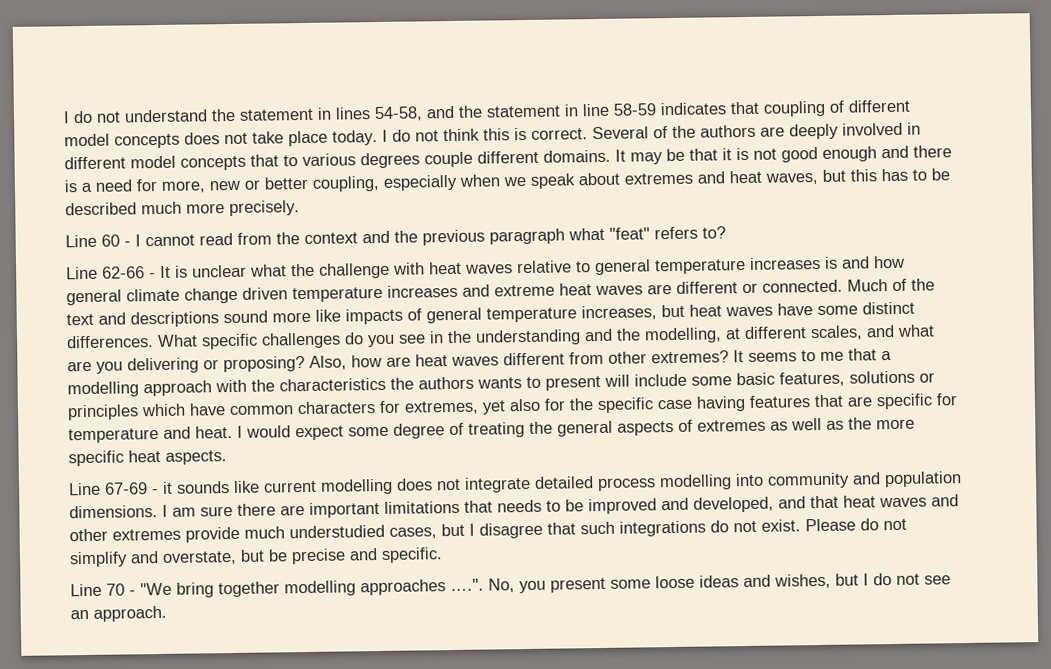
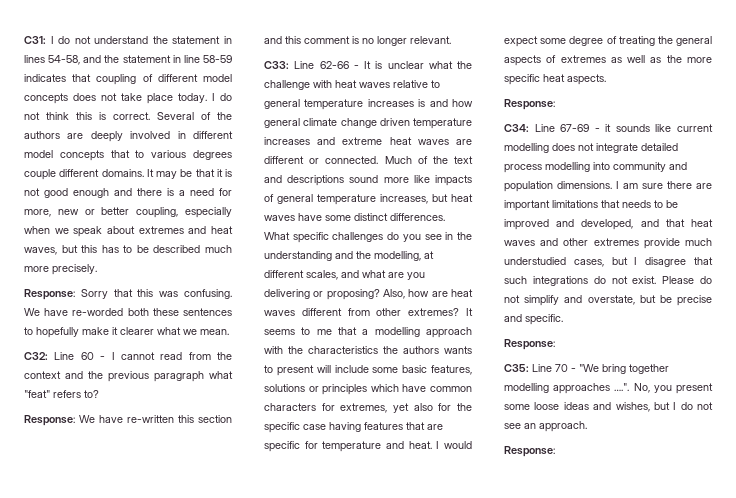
- I do not understand the statement in lines 54-58, and the statement in line 58-59 indicates that coupling of different model concepts does not take place today.
+ C31: I do not understand the statement in lines 54-58, and the statement in line 58-59 indicates that coupling of different model concepts does not take place today.
- Line 60 - I cannot read from the context and the previous paragraph what "feat" refers to?
+ Response: Sorry that this was confusing. We have re-worded both these sentences to hopefully make it clearer what we mean.
+ C32: Line 60 - I cannot read from the context and the previous paragraph what "feat" refers to?
- Line 62-66 - It is unclear what the challenge with heat waves relative to general temperature increases is and how general climate change driven temperature increases and extreme heat waves are different or connected.
+ Response: We have re-written this section and this comment is no longer relevant.
+ C33: Line 62-66 - It is unclear what the challenge with heat waves relative to general temperature increases is and how general climate change driven temperature increases and extreme heat waves are different or connected.
  I would expect some degree of treating the general aspects of extremes as well as the more specific heat aspects.
- Line 67-69 - it sounds like current modelling does not integrate detailed process modelling into community and population dimensions.
+ Response:
+ C34: Line 67-69 - it sounds like current modelling does not integrate detailed process modelling into community and population dimensions.
  Please do not simplify and overstate, but be precise and specific.
- Line 70 - "We bring together modelling approaches ….". No, you present some loose ideas and wishes, but I do not see an approach.
+ Response:
+ C35: Line 70 - "We bring together modelling approaches ….". No, you present some loose ideas and wishes, but I do not see an approach.
+ Response:

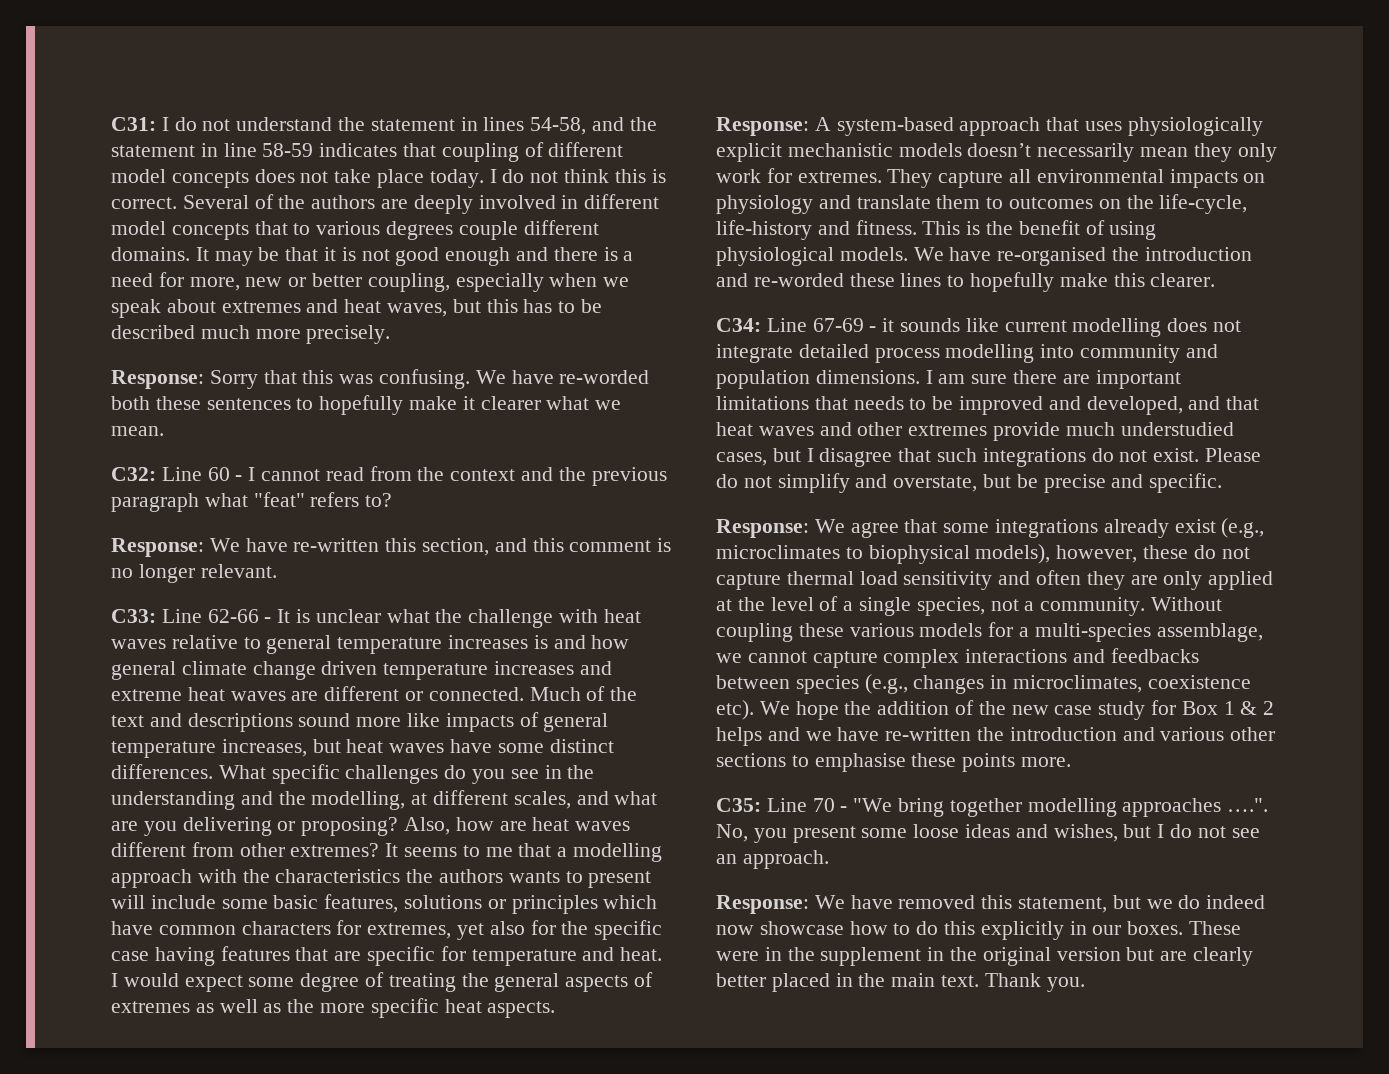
- Response: We have re-written this section and this comment is no longer relevant.
+ Response: We have re-written this section, and this comment is no longer relevant.
  I would expect some degree of treating the general aspects of extremes as well as the more specific heat aspects.
- Response:
+ Response: A system-based approach that uses physiologically explicit mechanistic models doesn’t necessarily mean they only work for extremes. They capture all environmental impacts on physiology and translate them to outcomes on the life-cycle, life-history and fitness. This is the benefit of using physiological models. We have re-organised the introduction and re-worded these lines to hopefully make this clearer.
  Please do not simplify and overstate, but be precise and specific.
- Response:
+ Response: We agree that some integrations already exist (e.g., microclimates to biophysical models), however, these do not capture thermal load sensitivity and often they are only applied at the level of a single species, not a community. Without coupling these various models for a multi-species assemblage, we cannot capture complex interactions and feedbacks between species (e.g., changes in microclimates, coexistence etc). We hope the addition of the new case study for Box 1 & 2 helps and we have re-written the introduction and various other sections to emphasise these points more.
  C35: Line 70 - "We bring together modelling approaches ….". No, you present some loose ideas and wishes, but I do not see an approach.
- Response:
+ Response: We have removed this statement, but we do indeed now showcase how to do this explicitly in our boxes. These were in the supplement in the original version but are clearly better placed in the main text. Thank you.

